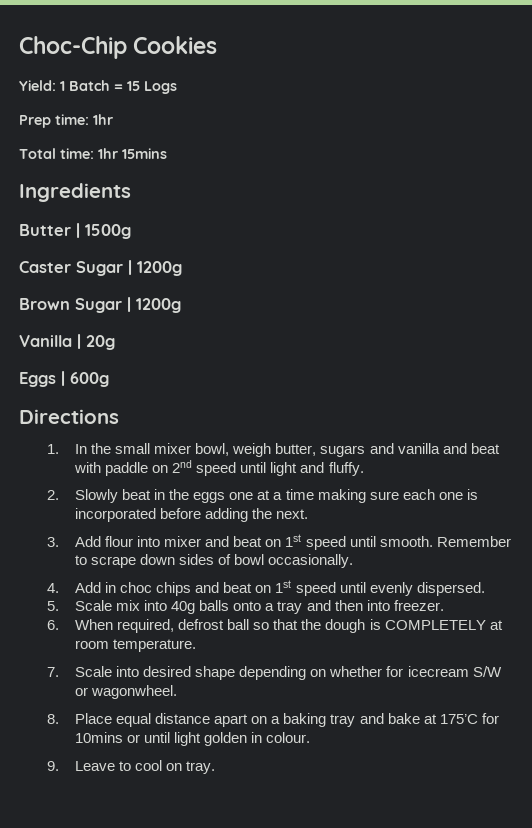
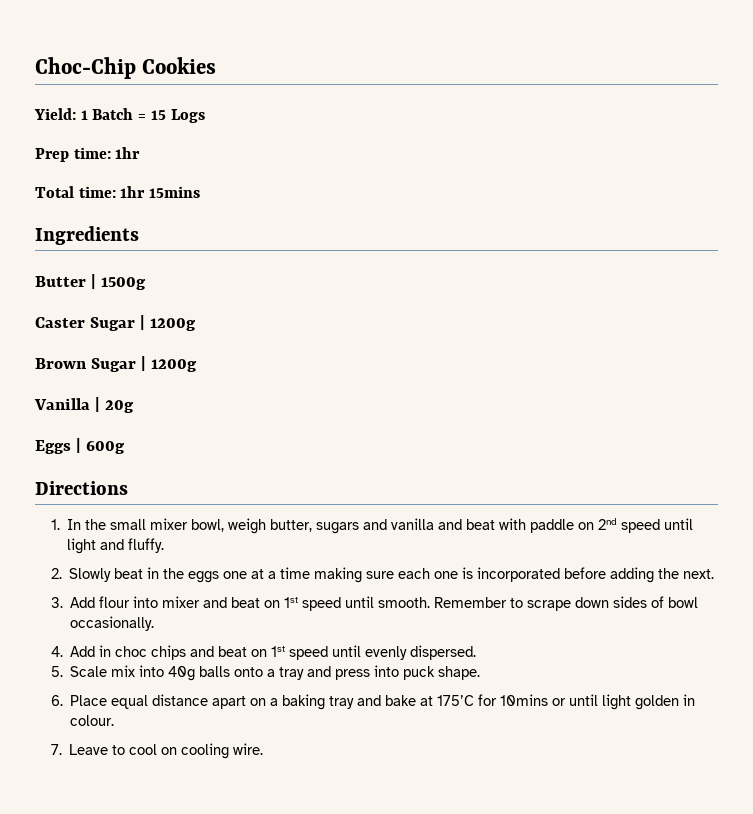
- 5. Scale mix into 40g balls onto a tray and then into freezer.
- 6. When required, defrost ball so that the dough is COMPLETELY at room temperature.
- 7. Scale into desired shape depending on whether for icecream S/W or wagonwheel.
- 8. Place equal distance apart on a baking tray and bake at 175’C for 10mins or until light golden in colour.
+ 5. Scale mix into 40g balls onto a tray and press into puck shape.
+ 6. Place equal distance apart on a baking tray and bake at 175’C for 10mins or until light golden in colour.
- 9. Leave to cool on tray.
+ 7. Leave to cool on cooling wire.

